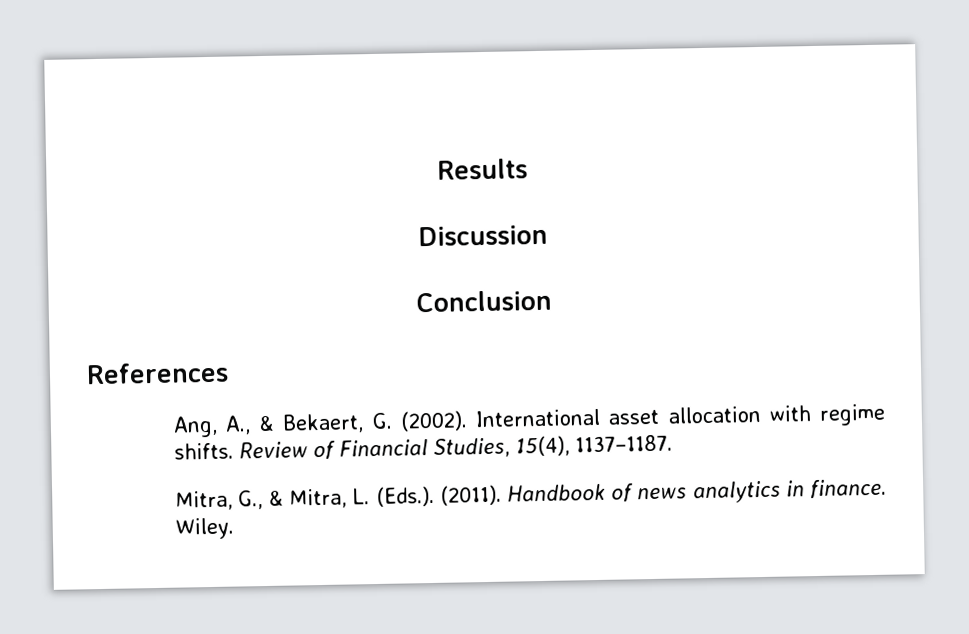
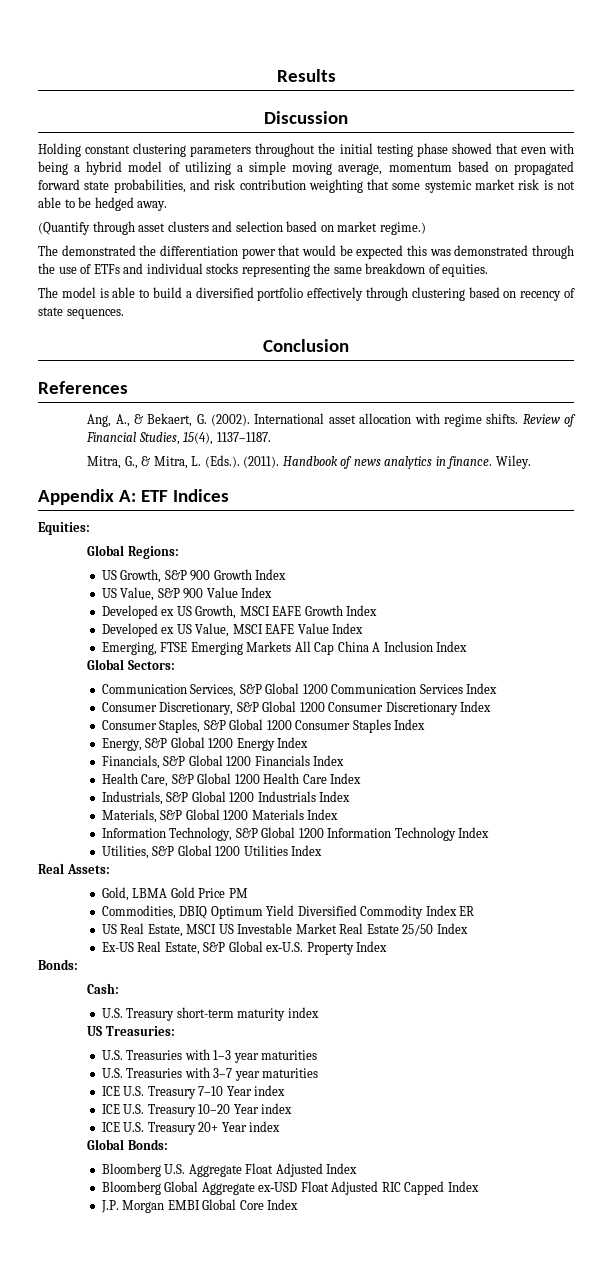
+ Holding constant clustering parameters throughout the initial testing phase showed that even with being a hybrid model of utilizing a simple moving average, momentum based on propagated forward state probabilities, and risk contribution weighting that some systemic market risk is not able to be hedged away.
+ (Quantify through asset clusters and selection based on market regime.)
+ The demonstrated the differentiation power that would be expected this was demonstrated through the use of ETFs and individual stocks representing the same breakdown of equities.
+ The model is able to build a diversified portfolio effectively through clustering based on recency of state sequences.
+ Appendix A: ETF Indices
+ Equities:
+ Global Regions:
+ US Growth, S&P 900 Growth Index
+ US Value, S&P 900 Value Index
+ Developed ex US Growth, MSCI EAFE Growth Index
+ Developed ex US Value, MSCI EAFE Value Index
+ Emerging, FTSE Emerging Markets All Cap China A Inclusion Index
+ Global Sectors:
+ Communication Services, S&P Global 1200 Communication Services Index
+ Consumer Discretionary, S&P Global 1200 Consumer Discretionary Index
+ Consumer Staples, S&P Global 1200 Consumer Staples Index
+ Energy, S&P Global 1200 Energy Index
+ Financials, S&P Global 1200 Financials Index
+ Health Care, S&P Global 1200 Health Care Index
+ Industrials, S&P Global 1200 Industrials Index
+ Materials, S&P Global 1200 Materials Index
+ Information Technology, S&P Global 1200 Information Technology Index
+ Utilities, S&P Global 1200 Utilities Index
+ Real Assets:
+ Gold, LBMA Gold Price PM
+ Commodities, DBIQ Optimum Yield Diversified Commodity Index ER
+ US Real Estate, MSCI US Investable Market Real Estate 25/50 Index
+ Ex-US Real Estate, S&P Global ex‑U.S. Property Index
+ Bonds:
+ Cash:
+ U.S. Treasury short-term maturity index
+ US Treasuries:
+ U.S. Treasuries with 1–3 year maturities
+ U.S. Treasuries with 3–7 year maturities
+ ICE U.S. Treasury 7–10 Year index
+ ICE U.S. Treasury 10–20 Year index
+ ICE U.S. Treasury 20+ Year index
+ Global Bonds:
+ Bloomberg U.S. Aggregate Float Adjusted Index
+ Bloomberg Global Aggregate ex‑USD Float Adjusted RIC Capped Index
+ J.P. Morgan EMBI Global Core Index

